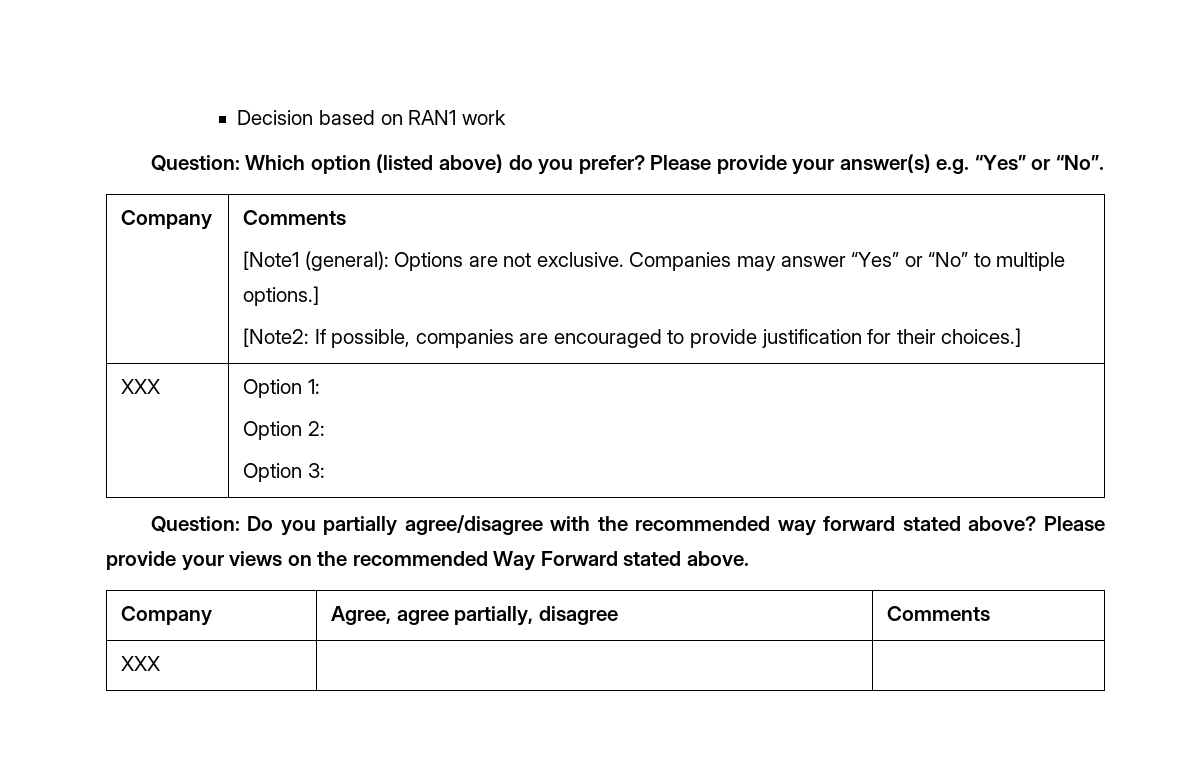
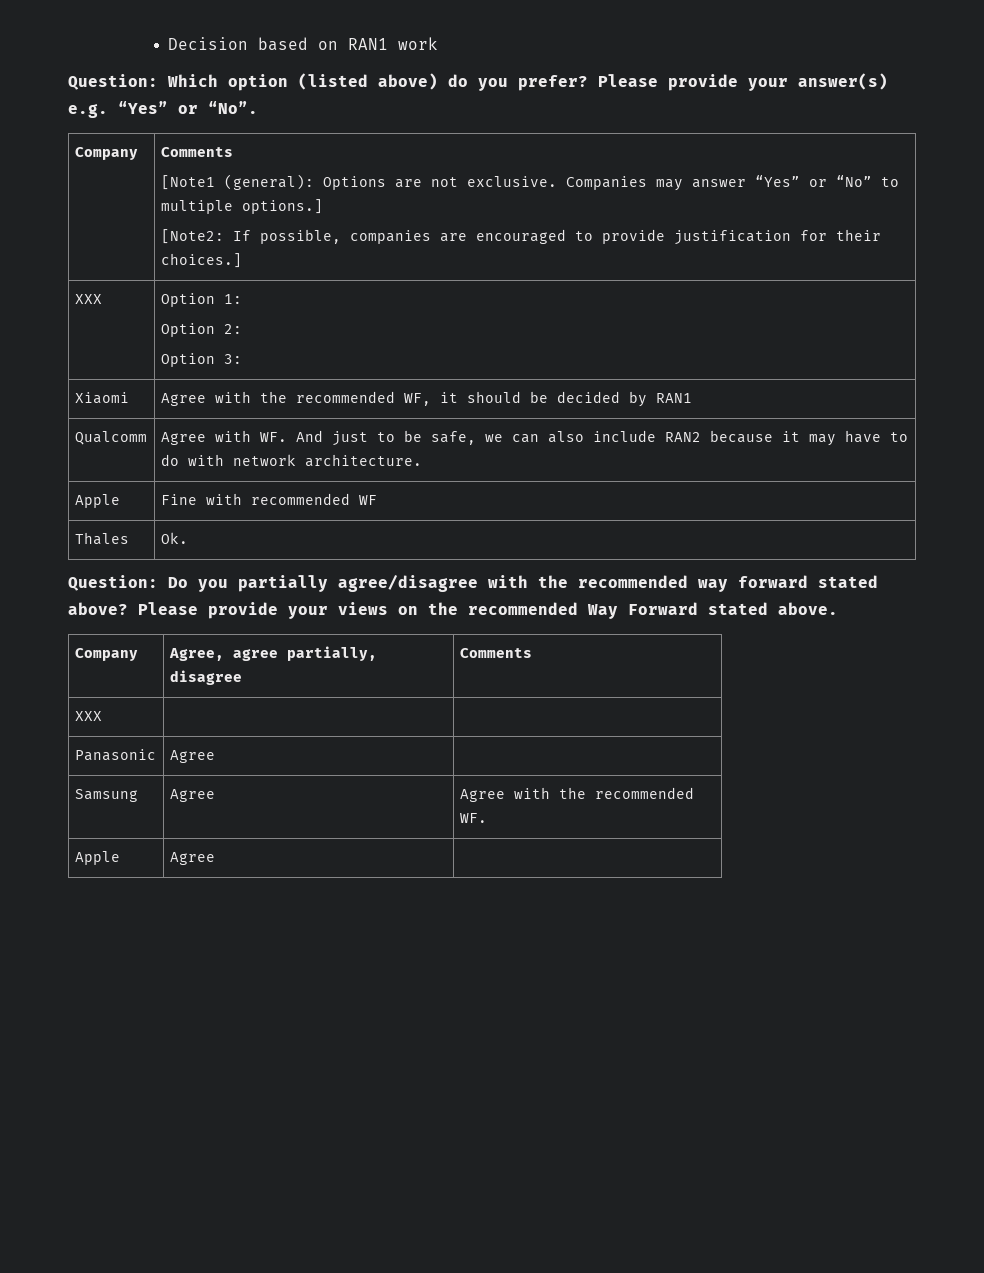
+ Xiaomi | Agree with the recommended WF, it should be decided by RAN1
+ Qualcomm | Agree with WF. And just to be safe, we can also include RAN2 because it may have to do with network architecture.
+ Apple | Fine with recommended WF
+ Thales | Ok.
+ Panasonic | Agree |
+ Samsung | Agree | Agree with the recommended WF.
+ Apple | Agree |

